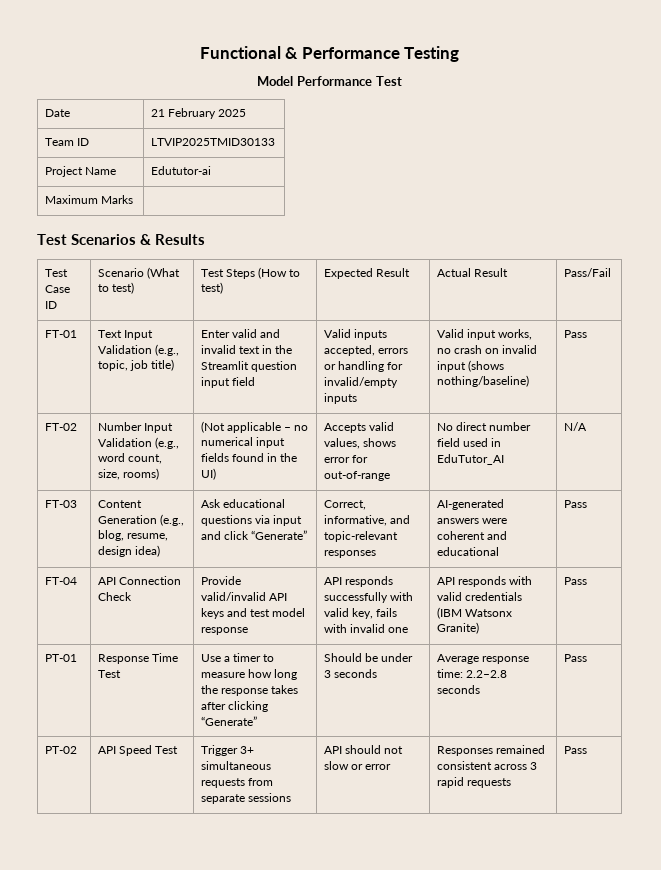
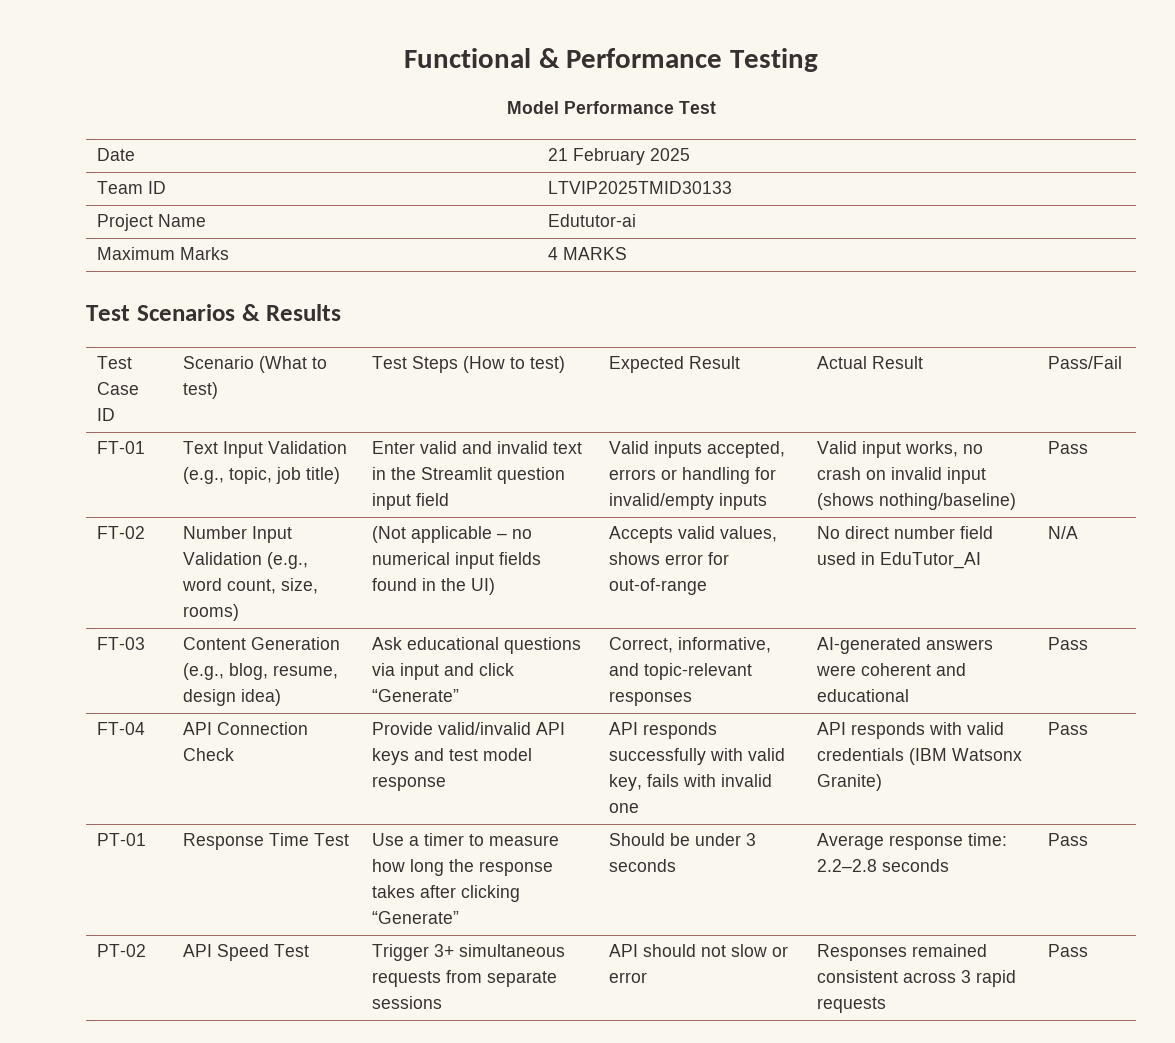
- Maximum Marks |
+ Maximum Marks | 4 MARKS

